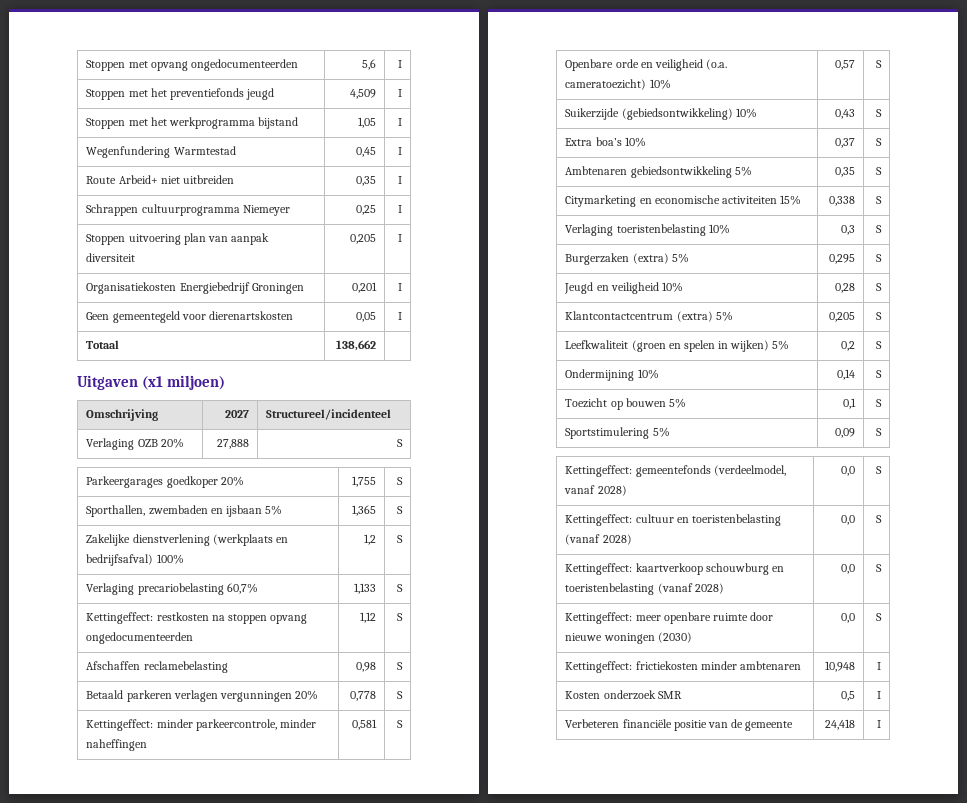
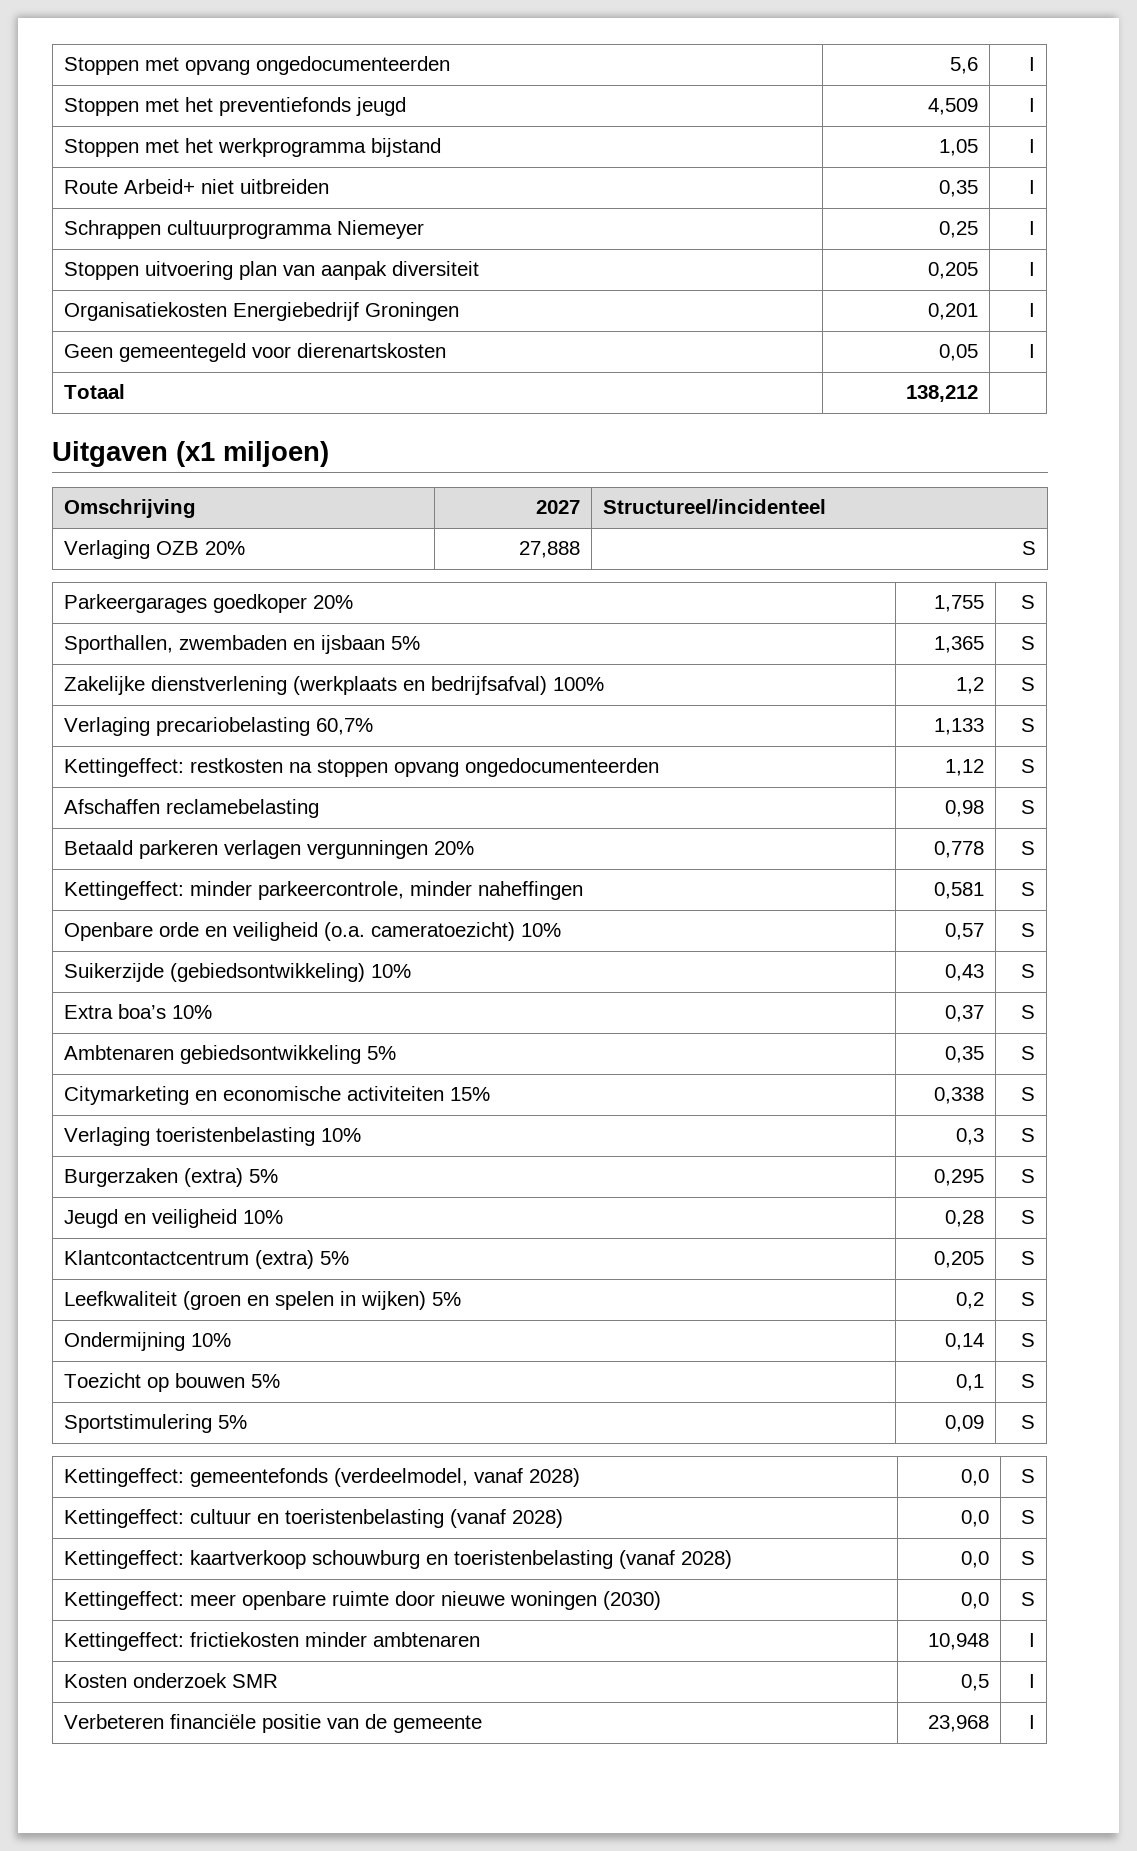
- Wegenfundering Warmtestad | 0,45 | I
- Totaal | 138,662 |
+ Totaal | 138,212 |
- Verbeteren financiële positie van de gemeente | 24,418 | I
+ Verbeteren financiële positie van de gemeente | 23,968 | I

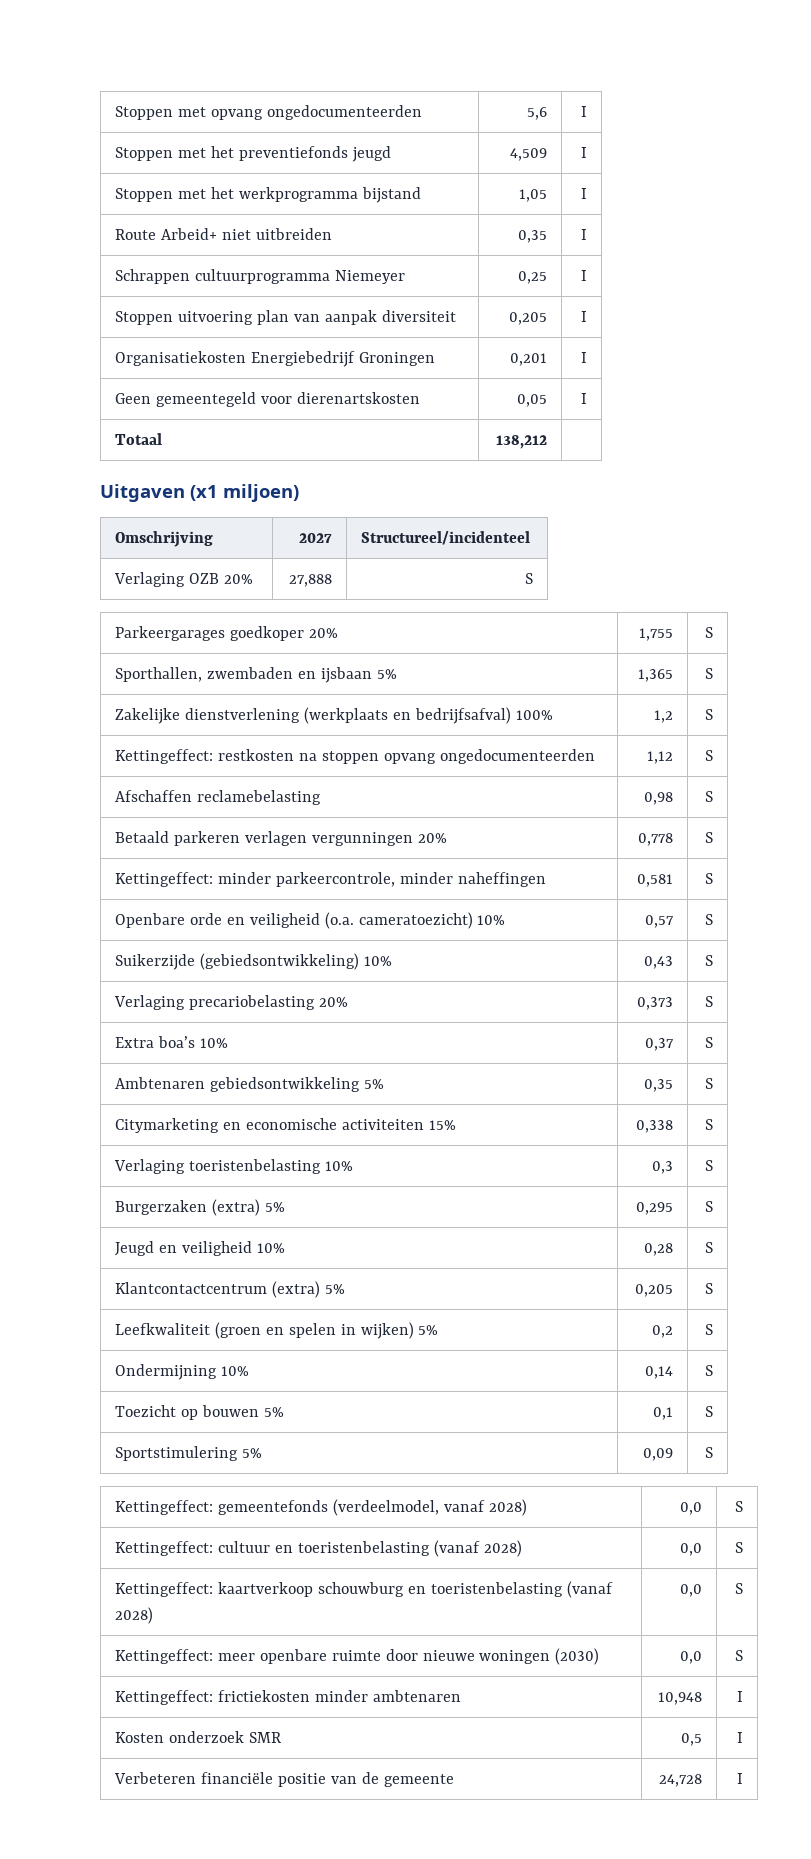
- Verlaging precariobelasting 60,7% | 1,133 | S
+ Verlaging precariobelasting 20% | 0,373 | S
- Verbeteren financiële positie van de gemeente | 23,968 | I
+ Verbeteren financiële positie van de gemeente | 24,728 | I

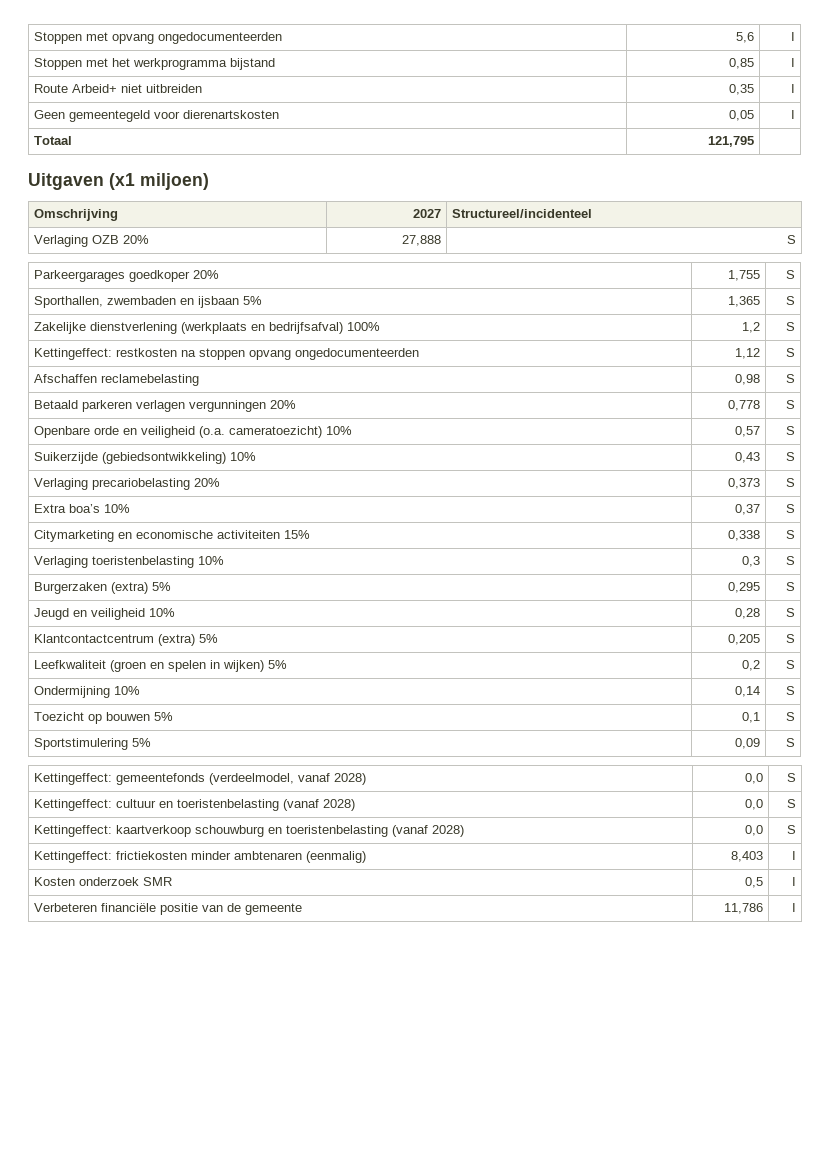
- Stoppen met het preventiefonds jeugd | 4,509 | I
- Stoppen met het werkprogramma bijstand | 1,05 | I
+ Stoppen met het werkprogramma bijstand | 0,85 | I
- Schrappen cultuurprogramma Niemeyer | 0,25 | I
- Stoppen uitvoering plan van aanpak diversiteit | 0,205 | I
- Organisatiekosten Energiebedrijf Groningen | 0,201 | I
- Totaal | 138,212 |
+ Totaal | 121,795 |
- Kettingeffect: minder parkeercontrole, minder naheffingen | 0,581 | S
- Ambtenaren gebiedsontwikkeling 5% | 0,35 | S
- Kettingeffect: meer openbare ruimte door nieuwe woningen (2030) | 0,0 | S
- Kettingeffect: frictiekosten minder ambtenaren | 10,948 | I
+ Kettingeffect: frictiekosten minder ambtenaren (eenmalig) | 8,403 | I
- Verbeteren financiële positie van de gemeente | 24,728 | I
+ Verbeteren financiële positie van de gemeente | 11,786 | I

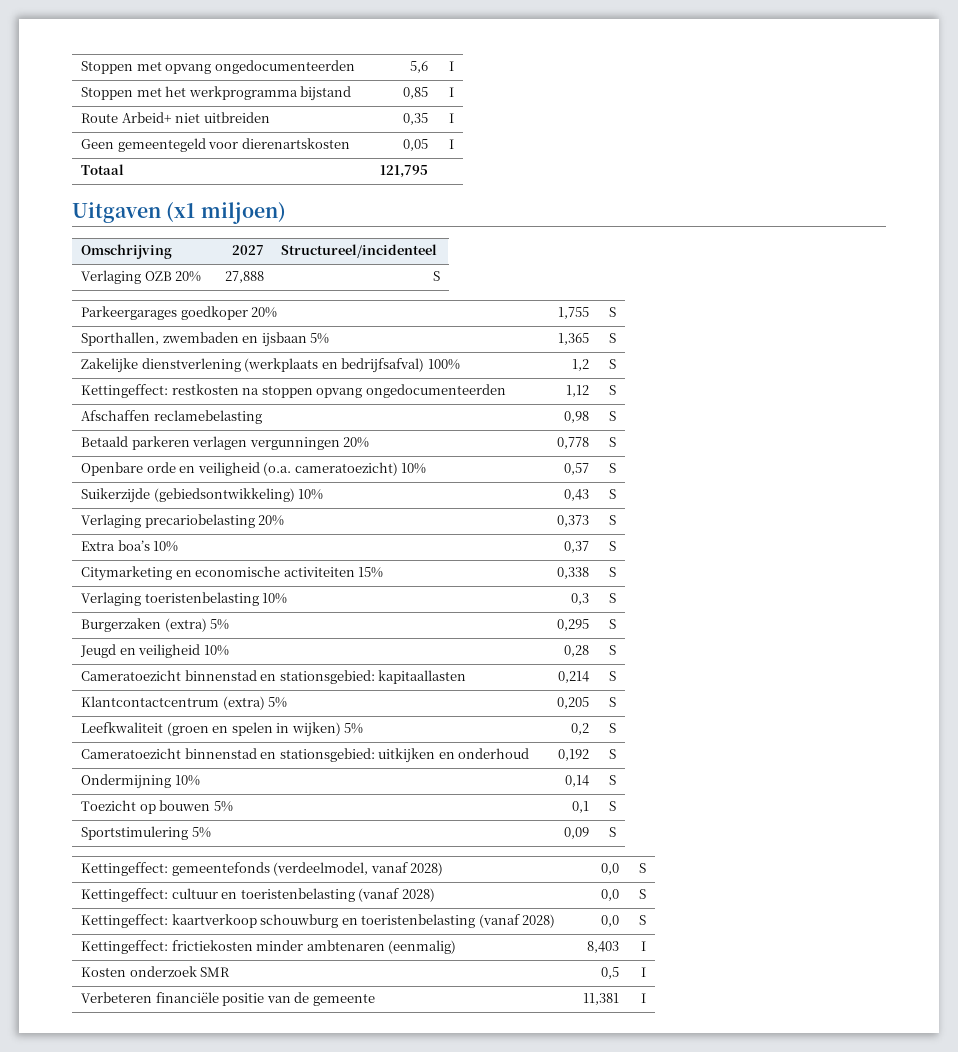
+ Cameratoezicht binnenstad en stationsgebied: kapitaallasten | 0,214 | S
+ Cameratoezicht binnenstad en stationsgebied: uitkijken en onderhoud | 0,192 | S
- Verbeteren financiële positie van de gemeente | 11,786 | I
+ Verbeteren financiële positie van de gemeente | 11,381 | I

